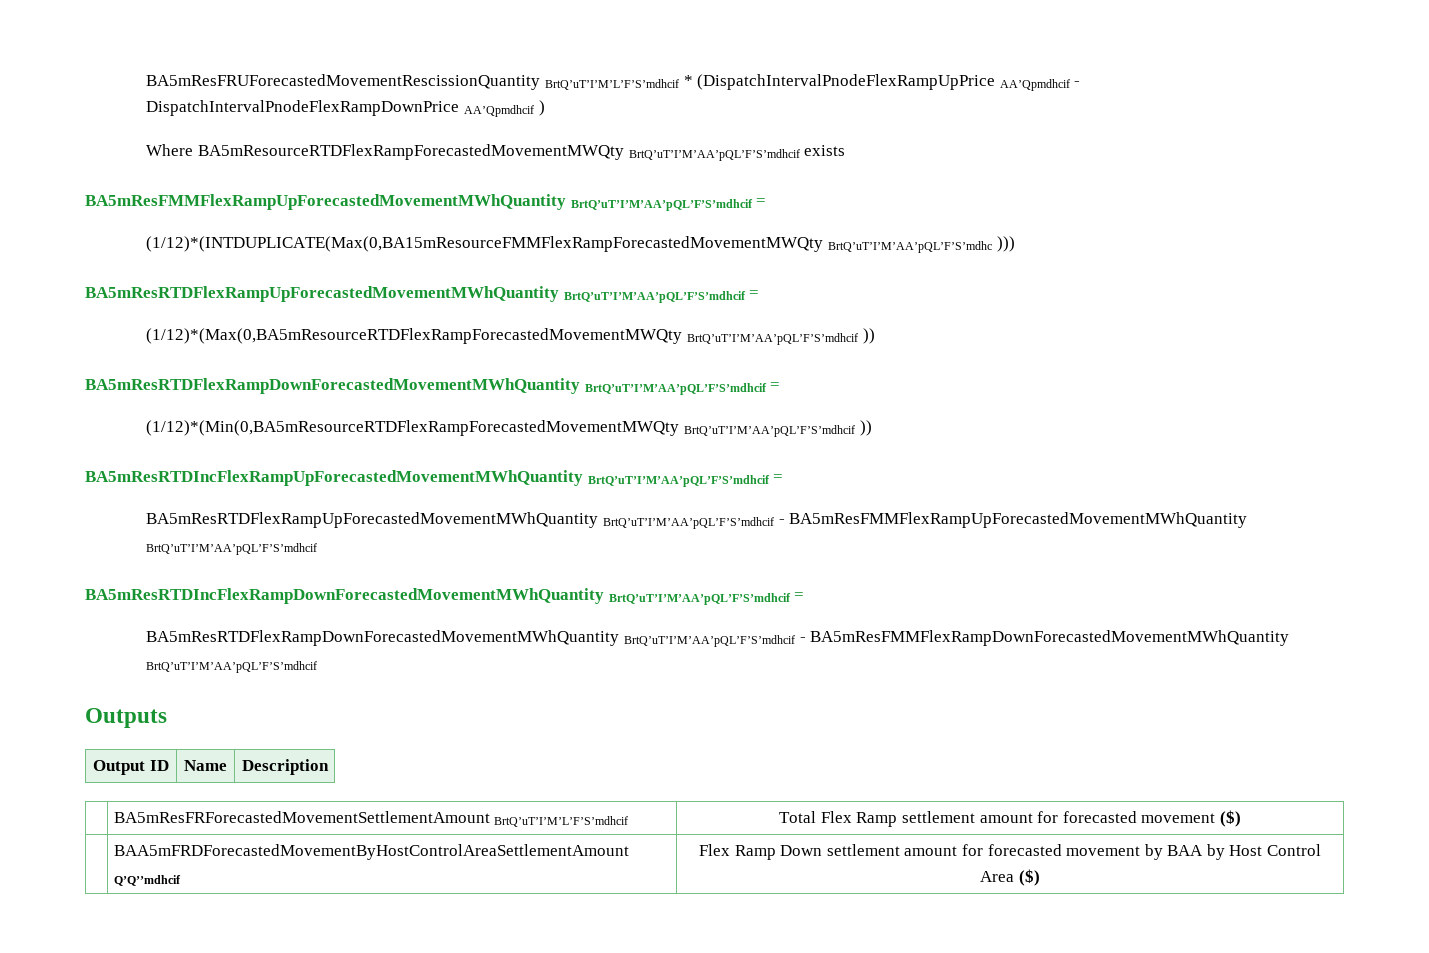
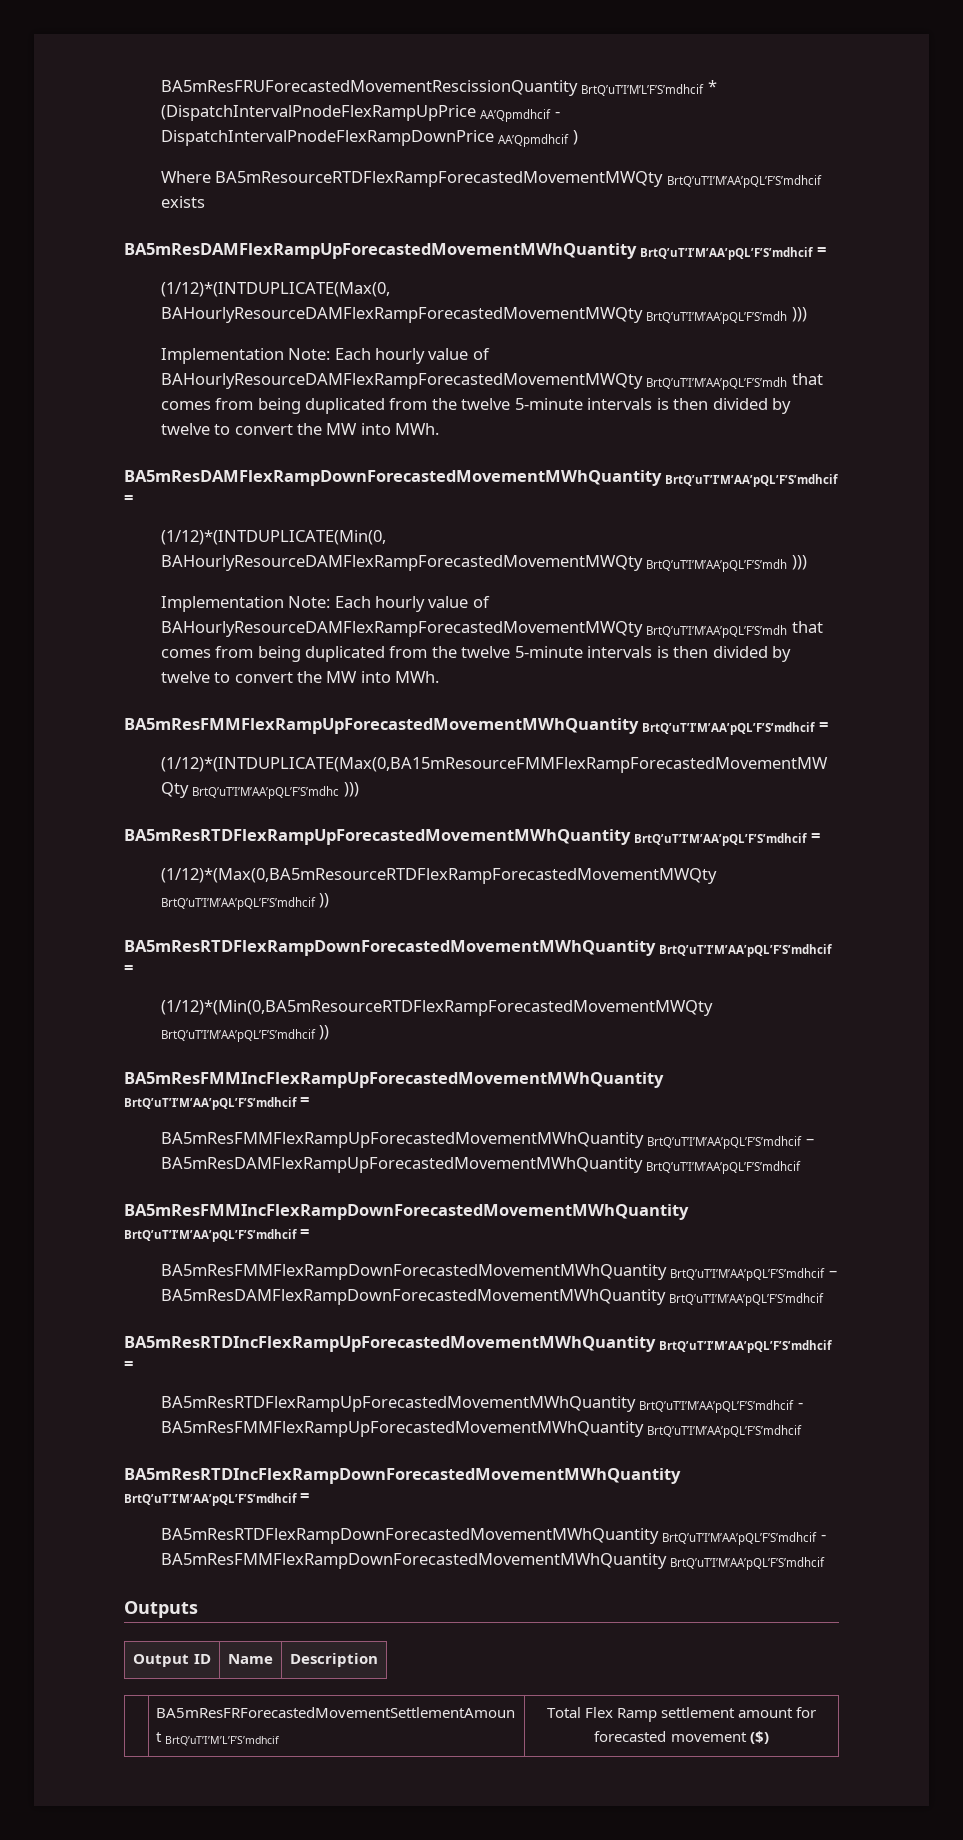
+ BA5mResDAMFlexRampUpForecastedMovementMWhQuantity BrtQ’uT’I’M’AA’pQL’F’S’mdhcif =
+ (1/12)*(INTDUPLICATE(Max(0, BAHourlyResourceDAMFlexRampForecastedMovementMWQty BrtQ’uT’I’M’AA’pQL’F’S’mdh )))
+ Implementation Note: Each hourly value of BAHourlyResourceDAMFlexRampForecastedMovementMWQty BrtQ’uT’I’M’AA’pQL’F’S’mdh that comes from being duplicated from the twelve 5-minute intervals is then divided by twelve to convert the MW into MWh.
+ BA5mResDAMFlexRampDownForecastedMovementMWhQuantity BrtQ’uT’I’M’AA’pQL’F’S’mdhcif =
+ (1/12)*(INTDUPLICATE(Min(0, BAHourlyResourceDAMFlexRampForecastedMovementMWQty BrtQ’uT’I’M’AA’pQL’F’S’mdh )))
+ Implementation Note: Each hourly value of BAHourlyResourceDAMFlexRampForecastedMovementMWQty BrtQ’uT’I’M’AA’pQL’F’S’mdh that comes from being duplicated from the twelve 5-minute intervals is then divided by twelve to convert the MW into MWh.
+ BA5mResFMMIncFlexRampUpForecastedMovementMWhQuantity BrtQ’uT’I’M’AA’pQL’F’S’mdhcif =
+ BA5mResFMMFlexRampUpForecastedMovementMWhQuantity BrtQ’uT’I’M’AA’pQL’F’S’mdhcif – BA5mResDAMFlexRampUpForecastedMovementMWhQuantity BrtQ’uT’I’M’AA’pQL’F’S’mdhcif
+ BA5mResFMMIncFlexRampDownForecastedMovementMWhQuantity BrtQ’uT’I’M’AA’pQL’F’S’mdhcif =
+ BA5mResFMMFlexRampDownForecastedMovementMWhQuantity BrtQ’uT’I’M’AA’pQL’F’S’mdhcif – BA5mResDAMFlexRampDownForecastedMovementMWhQuantity BrtQ’uT’I’M’AA’pQL’F’S’mdhcif
- | BAA5mFRDForecastedMovementByHostControlAreaSettlementAmount Q’Q’’mdhcif | Flex Ramp Down settlement amount for forecasted movement by BAA by Host Control Area ($)

